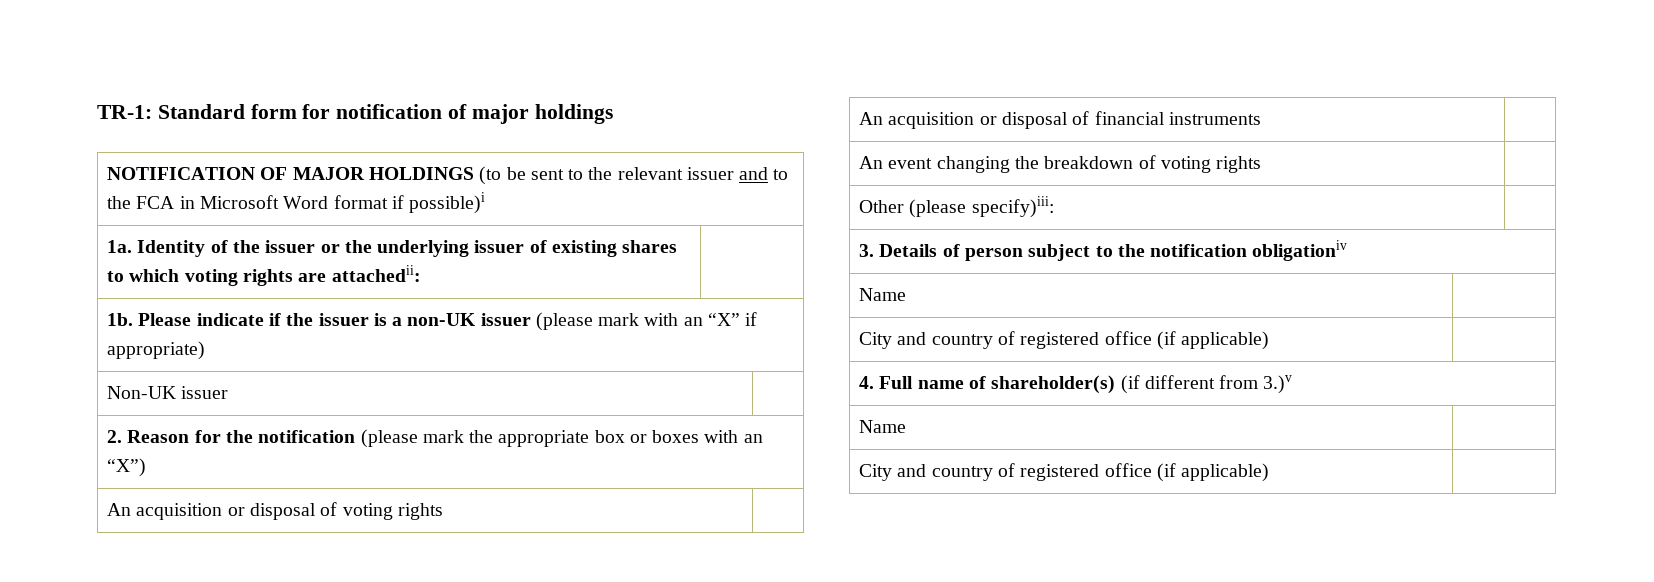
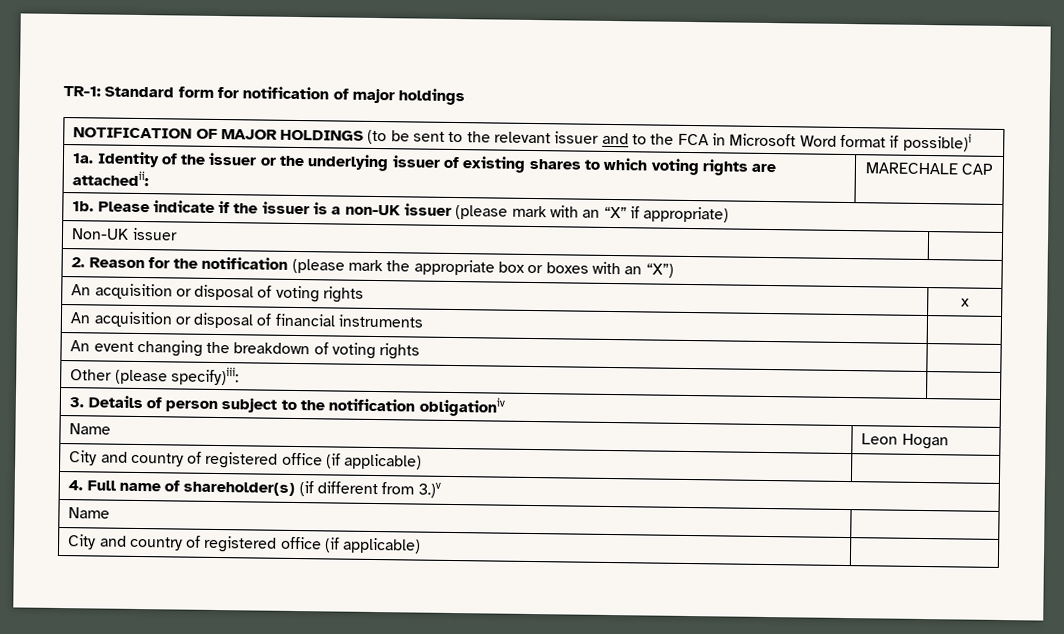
- 1a. Identity of the issuer or the underlying issuer of existing shares to which voting rights are attachedii: |
+ 1a. Identity of the issuer or the underlying issuer of existing shares to which voting rights are attachedii: | MARECHALE CAP
- An acquisition or disposal of voting rights |
+ An acquisition or disposal of voting rights | x
  3. Details of person subject to the notification obligationiv
- Name |
+ Name | Leon Hogan

